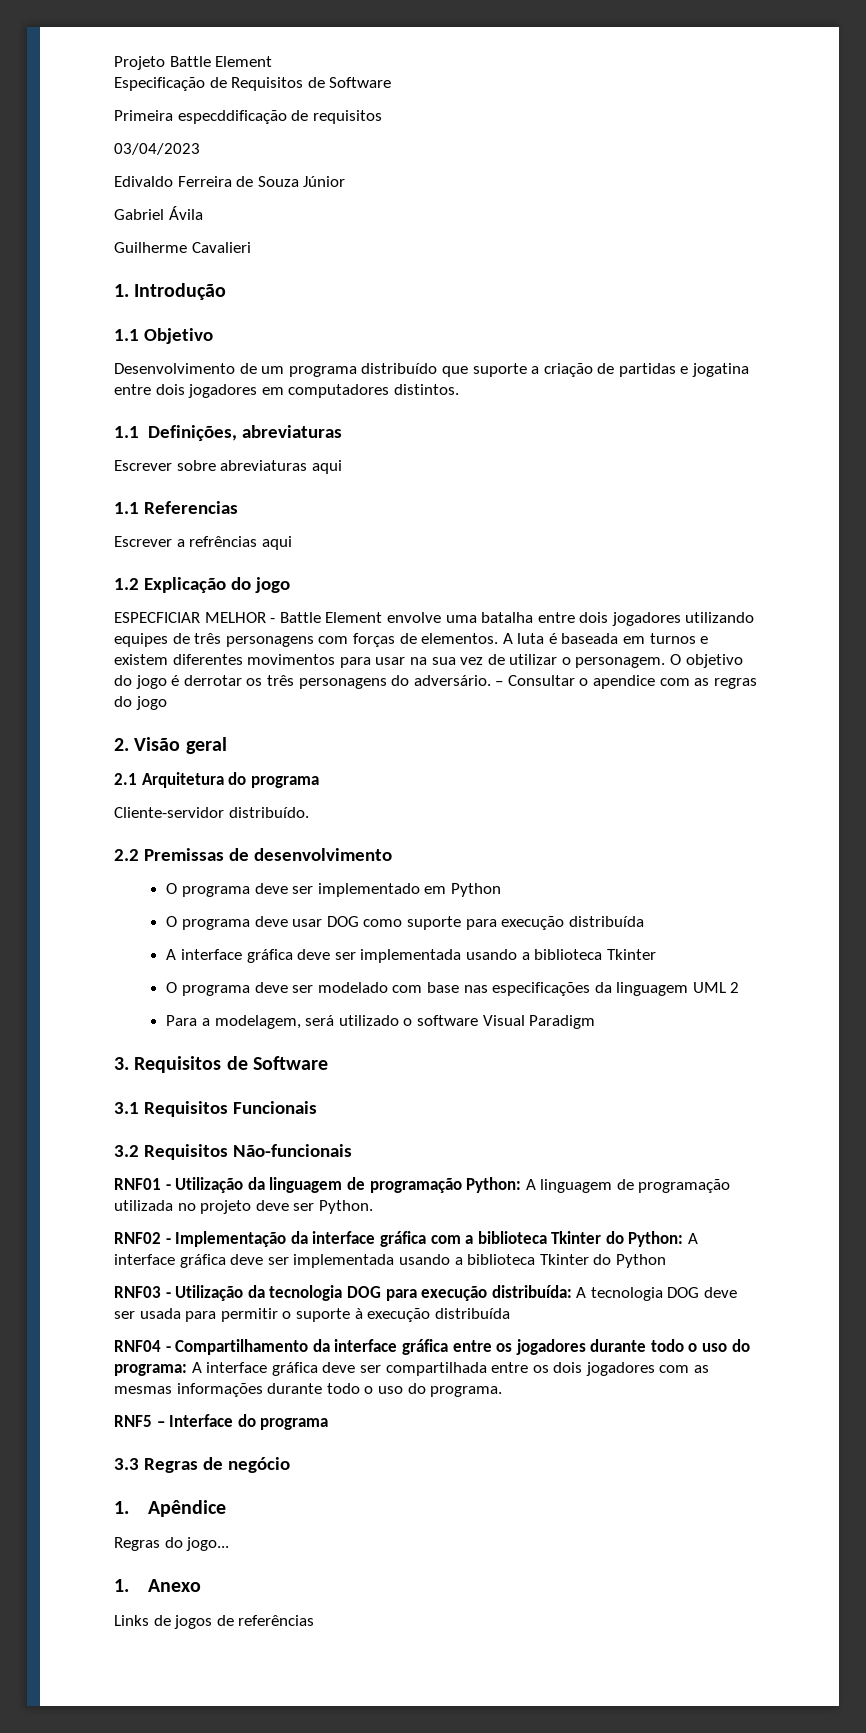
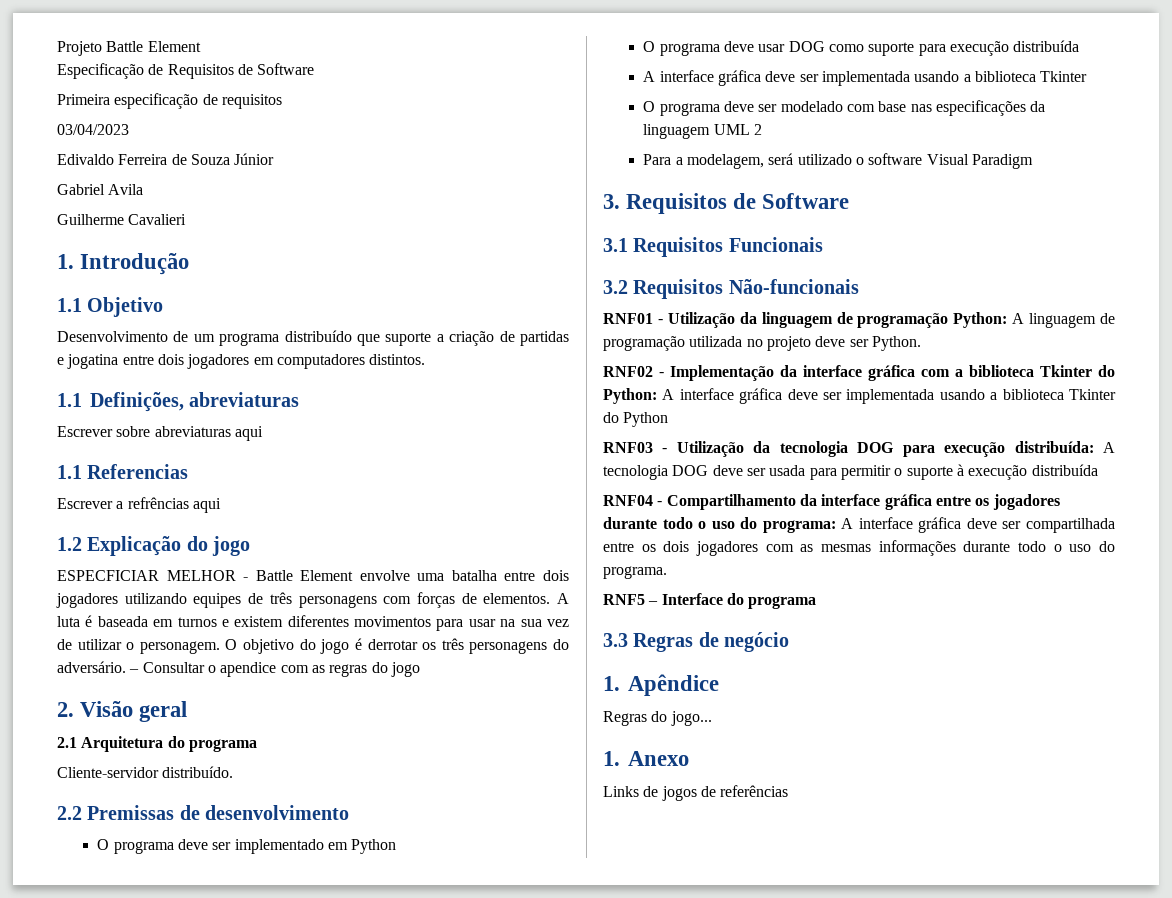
- Primeira especddificação de requisitos
+ Primeira especificação de requisitos
- Gabriel Ávila
+ Gabriel Avila

